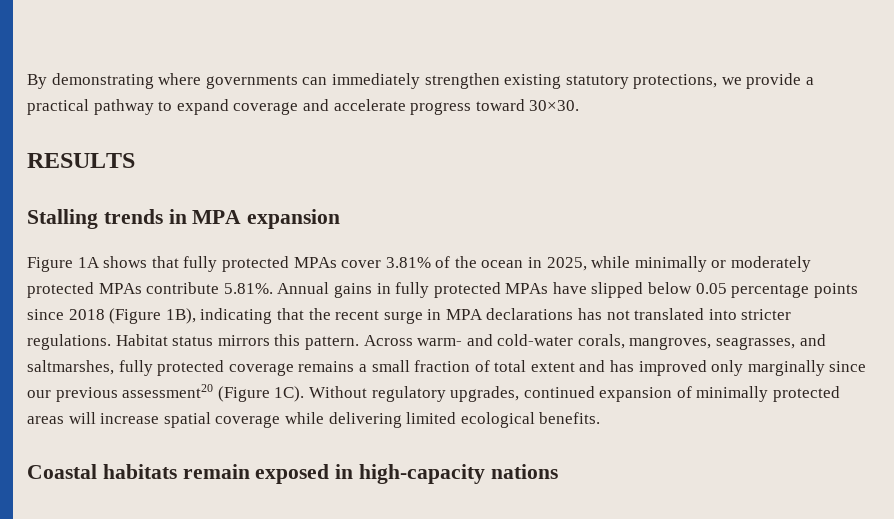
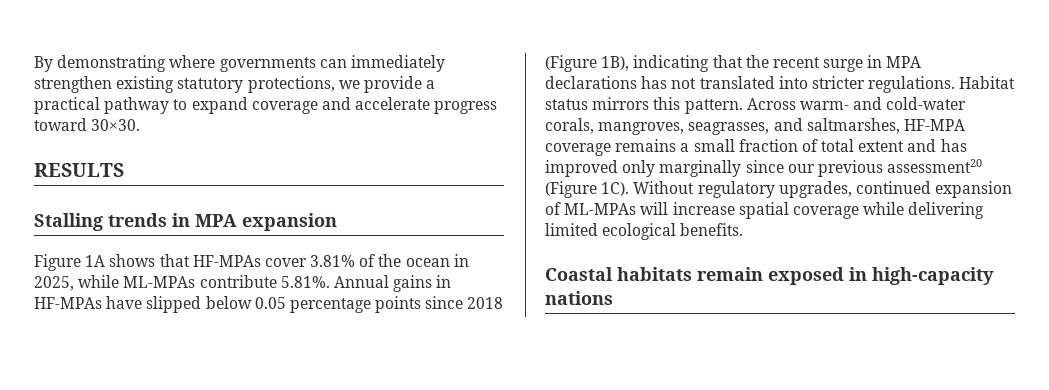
- Figure 1A shows that fully protected MPAs cover 3.81% of the ocean in 2025, while minimally or moderately protected MPAs contribute 5.81%. Annual gains in fully protected MPAs have slipped below 0.05 percentage points since 2018 (Figure 1B), indicating that the recent surge in MPA declarations has not translated into stricter regulations.
+ Figure 1A shows that HF-MPAs cover 3.81% of the ocean in 2025, while ML-MPAs contribute 5.81%. Annual gains in HF-MPAs have slipped below 0.05 percentage points since 2018 (Figure 1B), indicating that the recent surge in MPA declarations has not translated into stricter regulations.
- Across warm- and cold-water corals, mangroves, seagrasses, and saltmarshes, fully protected coverage remains a small fraction of total extent and has improved only marginally since our previous assessment20 (Figure 1C).
+ Across warm- and cold-water corals, mangroves, seagrasses, and saltmarshes, HF-MPA coverage remains a small fraction of total extent and has improved only marginally since our previous assessment20 (Figure 1C).
- Without regulatory upgrades, continued expansion of minimally protected areas will increase spatial coverage while delivering limited ecological benefits.
+ Without regulatory upgrades, continued expansion of ML-MPAs will increase spatial coverage while delivering limited ecological benefits.

